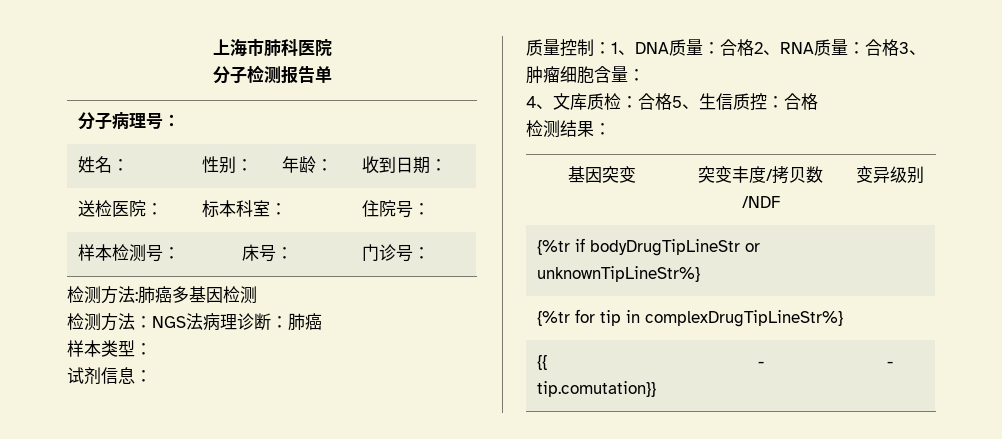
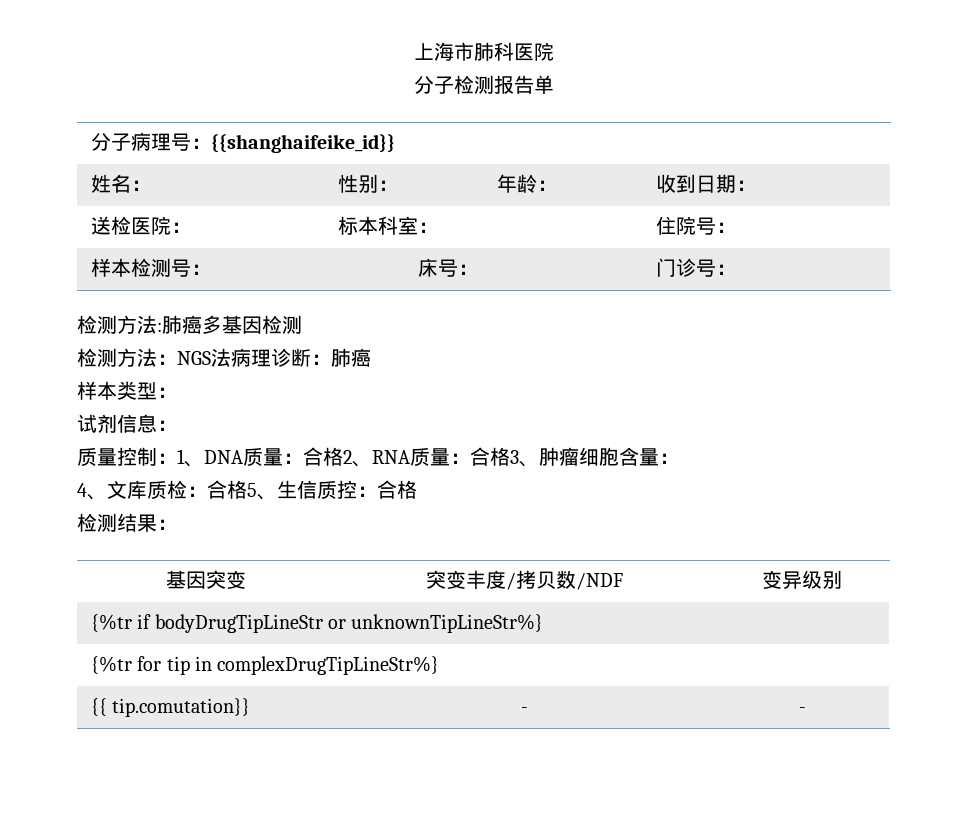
- 分子病理号：
+ 分子病理号：{{shanghaifeike_id}}

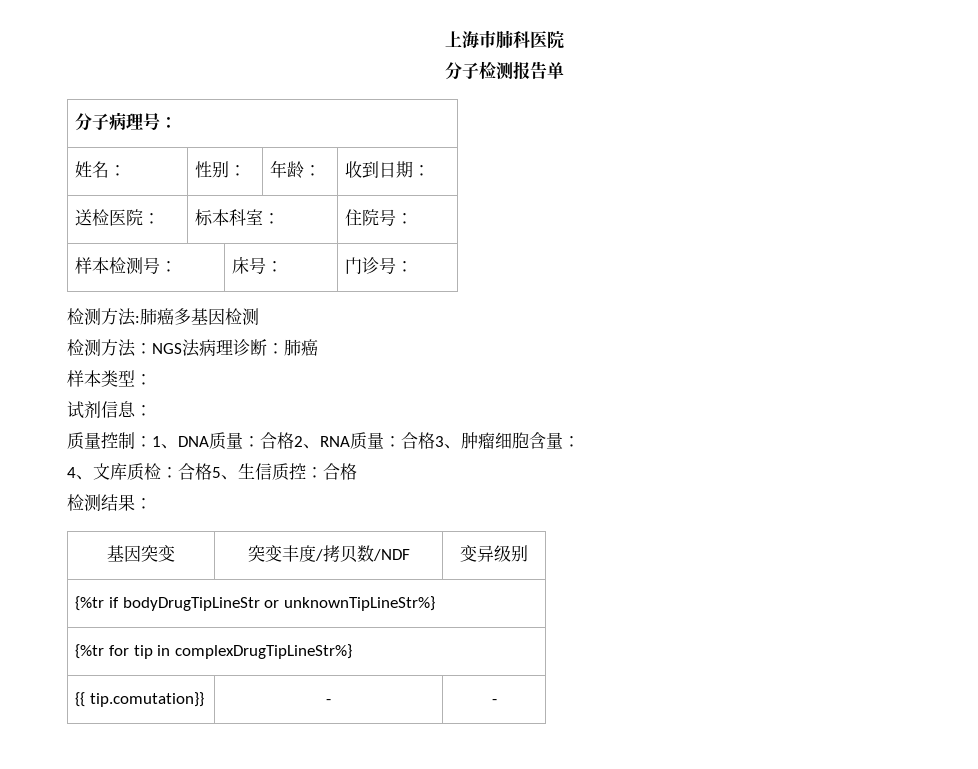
- 分子病理号：{{shanghaifeike_id}}
+ 分子病理号：

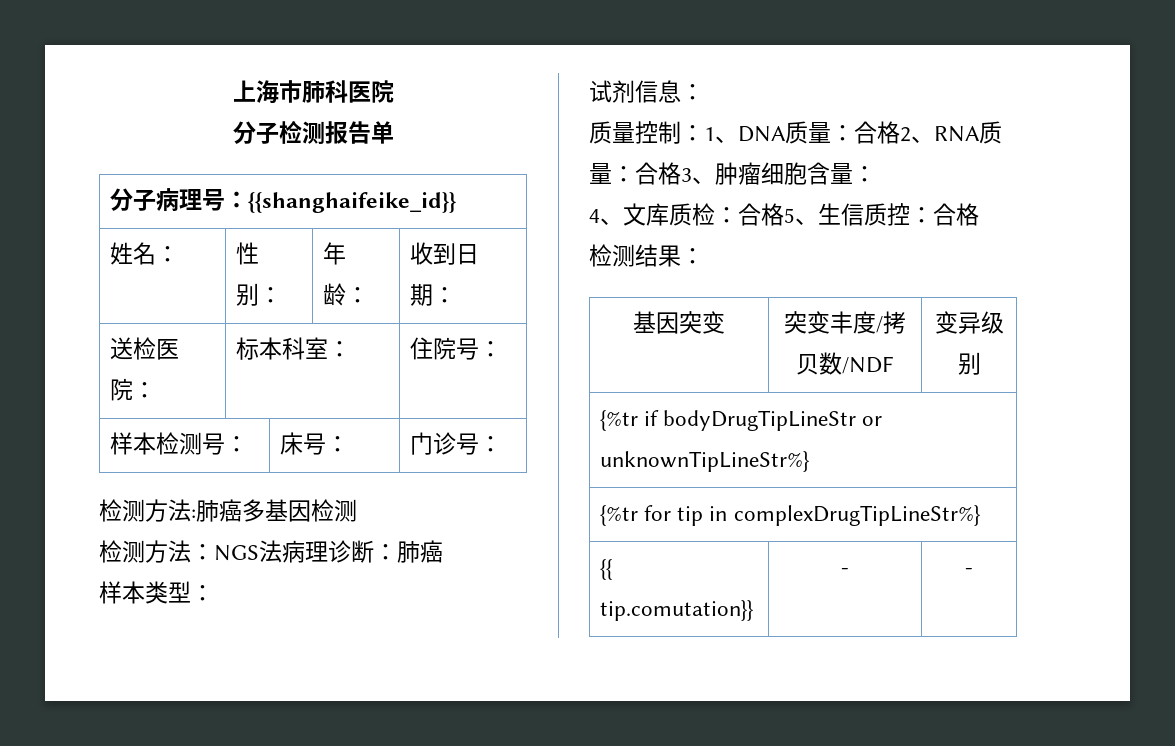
- 分子病理号：
+ 分子病理号：{{shanghaifeike_id}}

